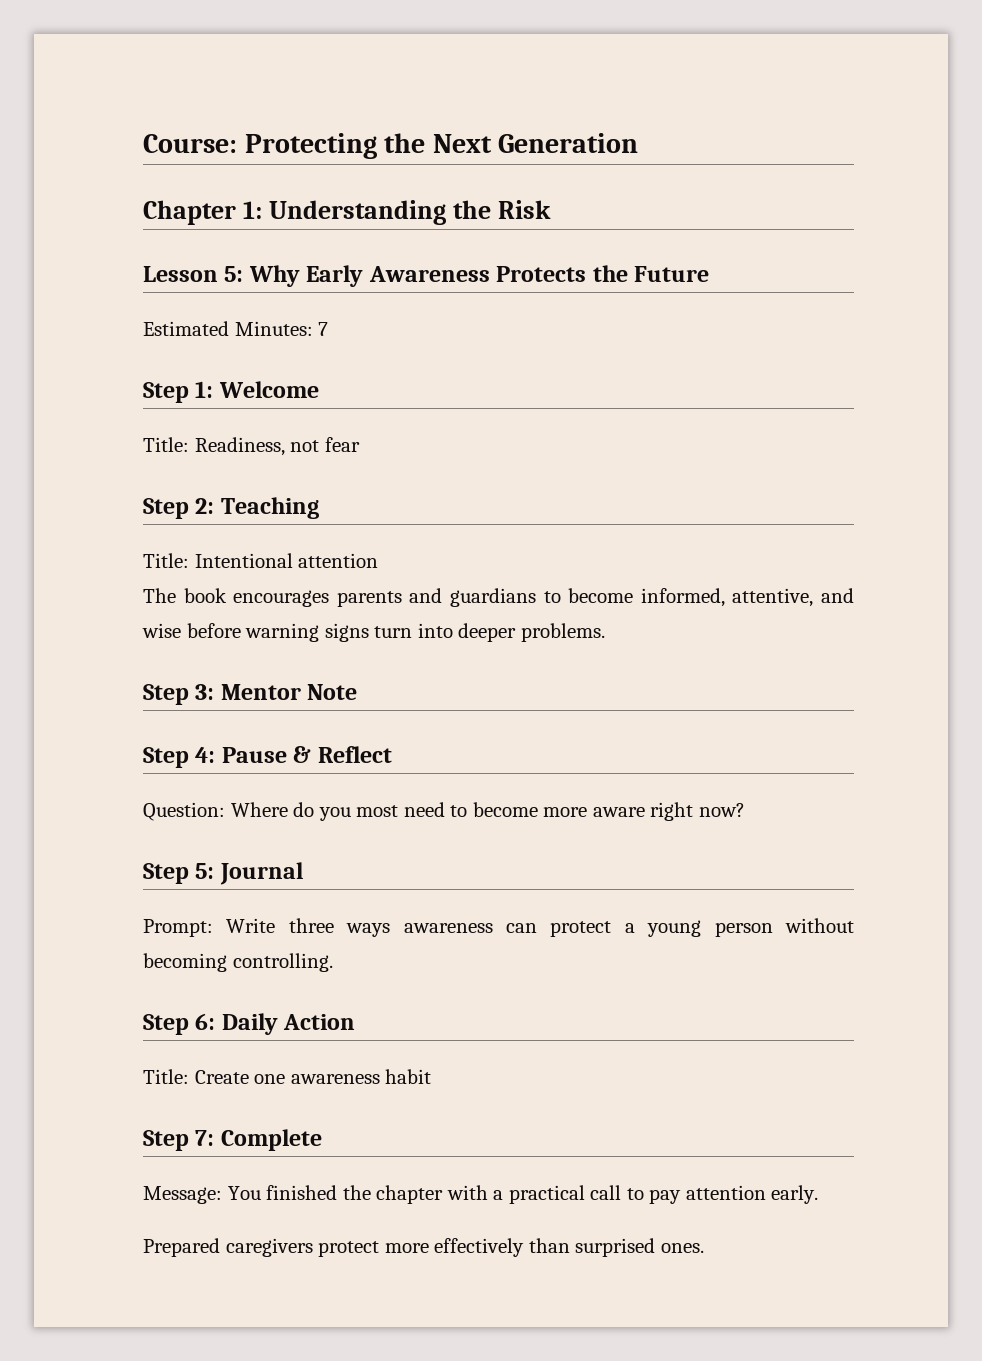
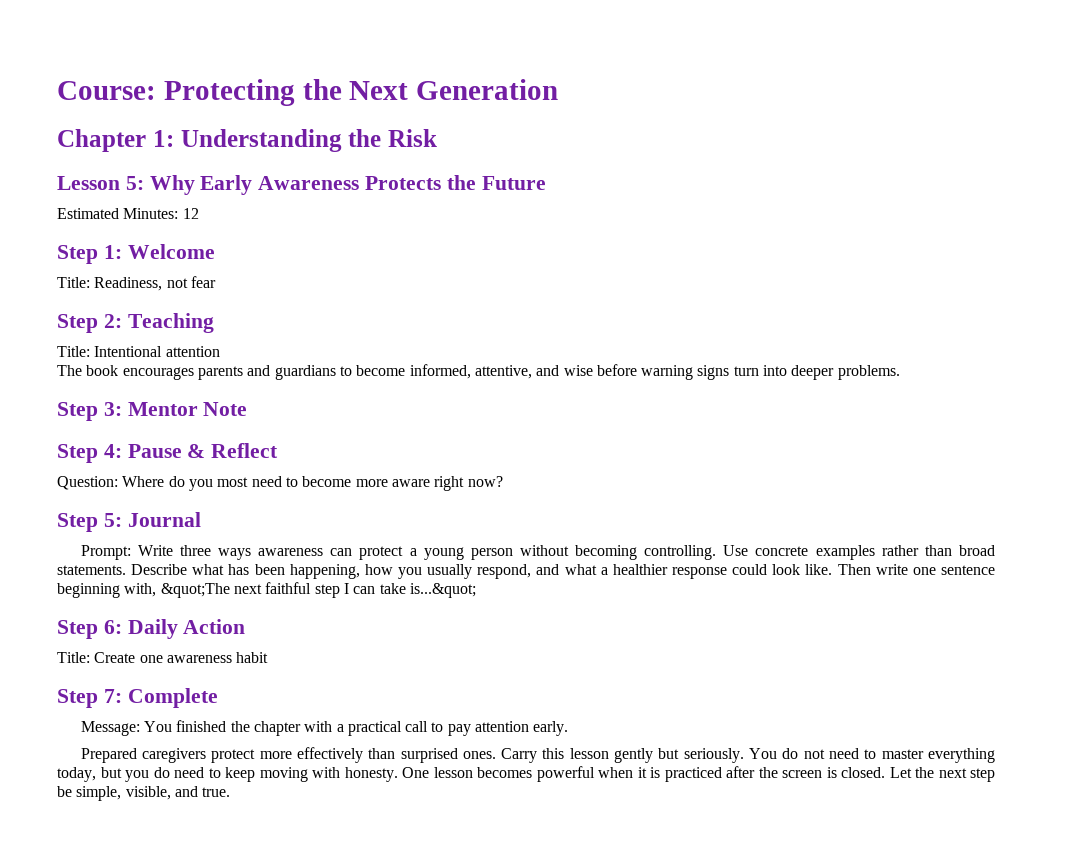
- Estimated Minutes: 7
+ Estimated Minutes: 12
+ Use concrete examples rather than broad statements. Describe what has been happening, how you usually respond, and what a healthier response could look like. Then write one sentence beginning with, &quot;The next faithful step I can take is...&quot;
+ Carry this lesson gently but seriously. You do not need to master everything today, but you do need to keep moving with honesty. One lesson becomes powerful when it is practiced after the screen is closed. Let the next step be simple, visible, and true.

